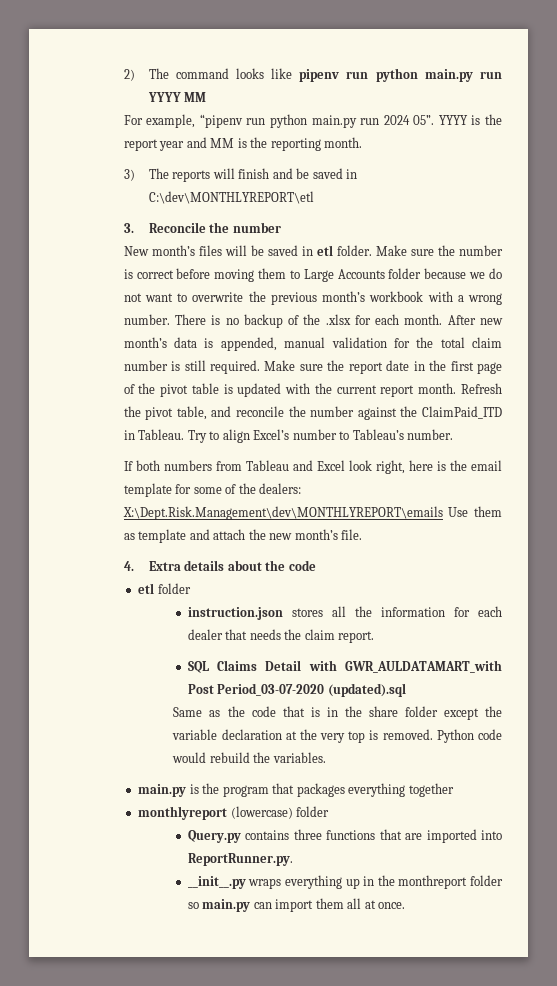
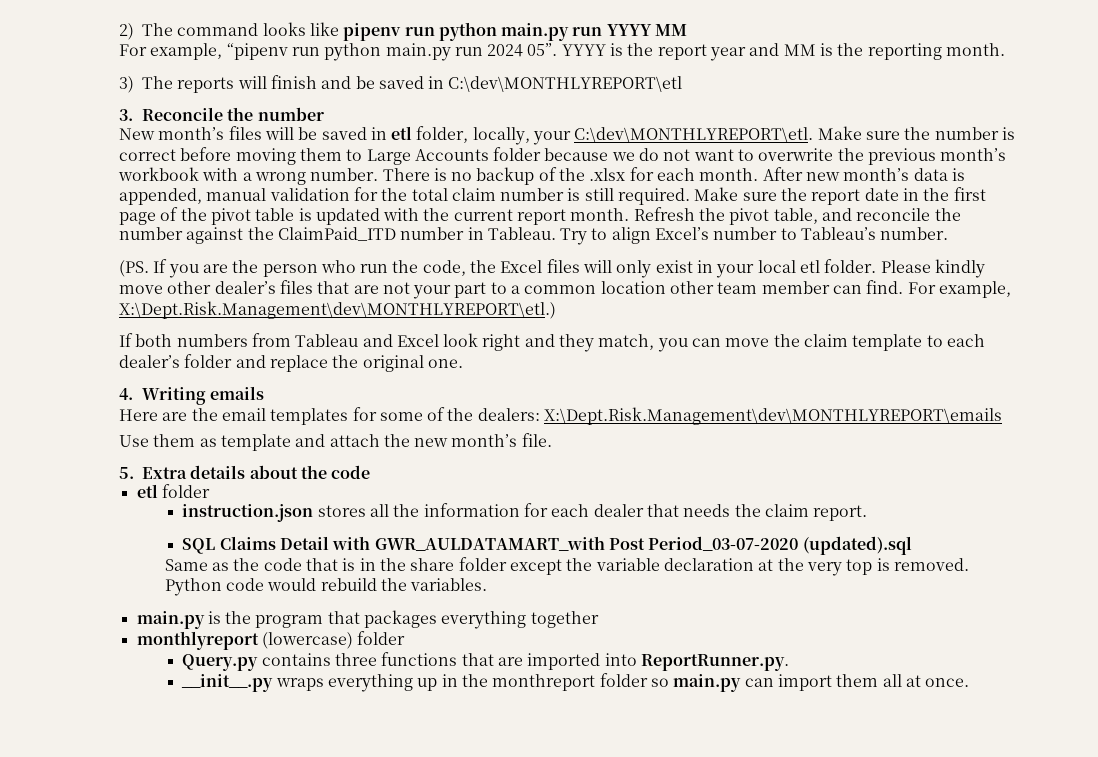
- New month’s files will be saved in etl folder.
+ New month’s files will be saved in etl folder, locally, your C:\dev\MONTHLYREPORT\etl.
- Refresh the pivot table, and reconcile the number against the ClaimPaid_ITD in Tableau.
+ Refresh the pivot table, and reconcile the number against the ClaimPaid_ITD number in Tableau.
+ (PS. If you are the person who run the code, the Excel files will only exist in your local etl folder. Please kindly move other dealer’s files that are not your part to a common location other team member can find. For example, X:\Dept.Risk.Management\dev\MONTHLYREPORT\etl.)
- If both numbers from Tableau and Excel look right, here is the email template for some of the dealers: X:\Dept.Risk.Management\dev\MONTHLYREPORT\emails Use them as template and attach the new month’s file.
+ If both numbers from Tableau and Excel look right and they match, you can move the claim template to each dealer’s folder and replace the original one.
+ 4. Writing emails
+ Here are the email templates for some of the dealers: X:\Dept.Risk.Management\dev\MONTHLYREPORT\emails
+ Use them as template and attach the new month’s file.
- 4. Extra details about the code
+ 5. Extra details about the code

